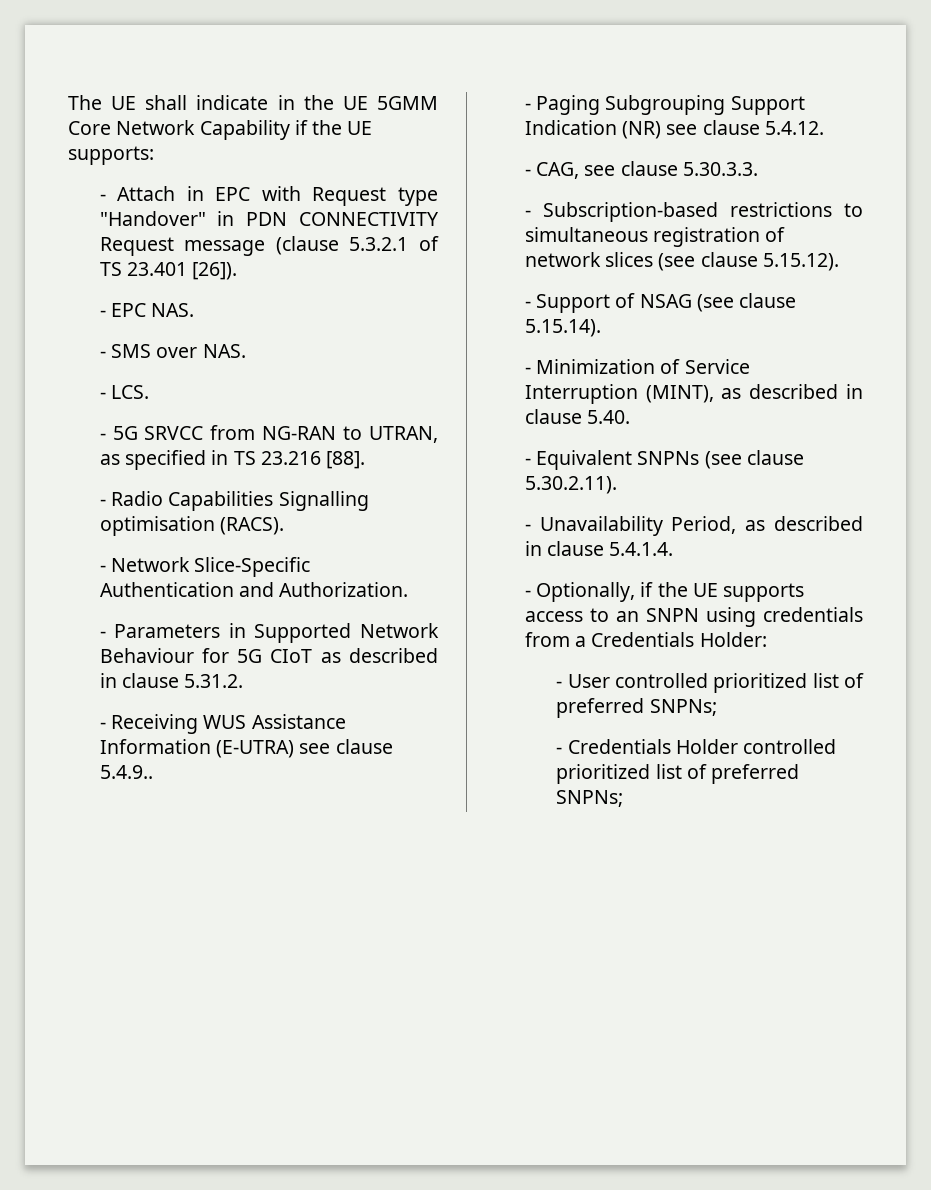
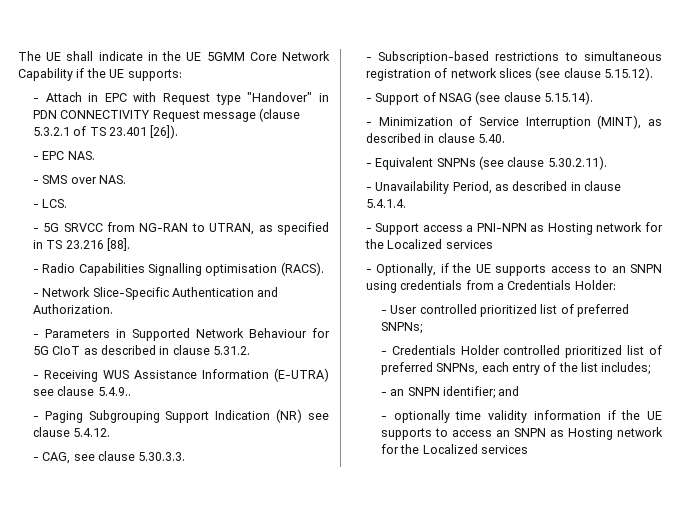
+ - Support access a PNI-NPN as Hosting network for the Localized services
- - Credentials Holder controlled prioritized list of preferred SNPNs;
+ - Credentials Holder controlled prioritized list of preferred SNPNs, each entry of the list includes;
+ - an SNPN identifier; and
+ - optionally time validity information if the UE supports to access an SNPN as Hosting network for the Localized services

